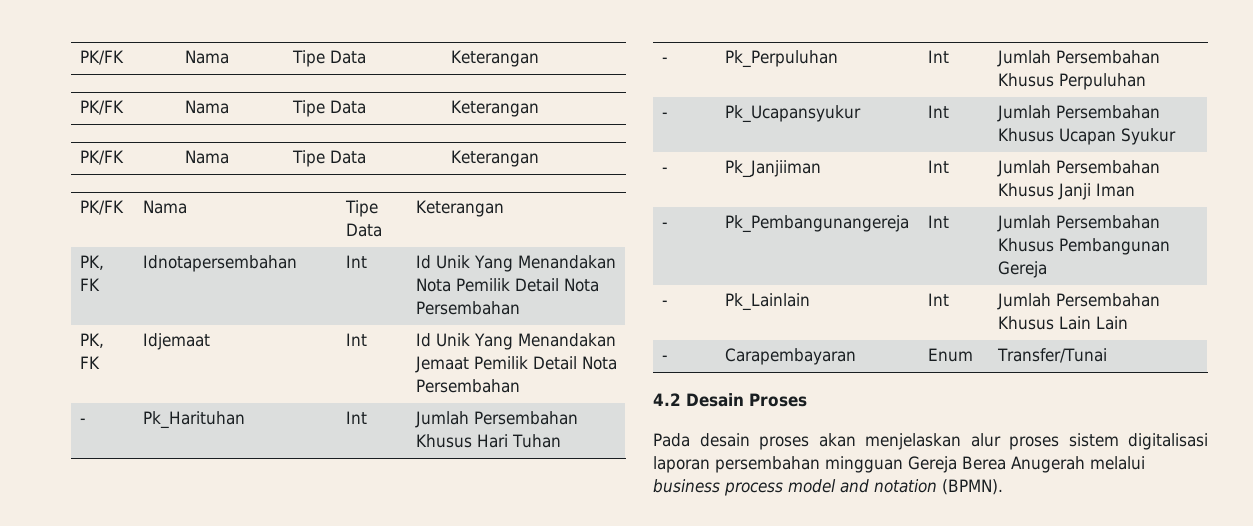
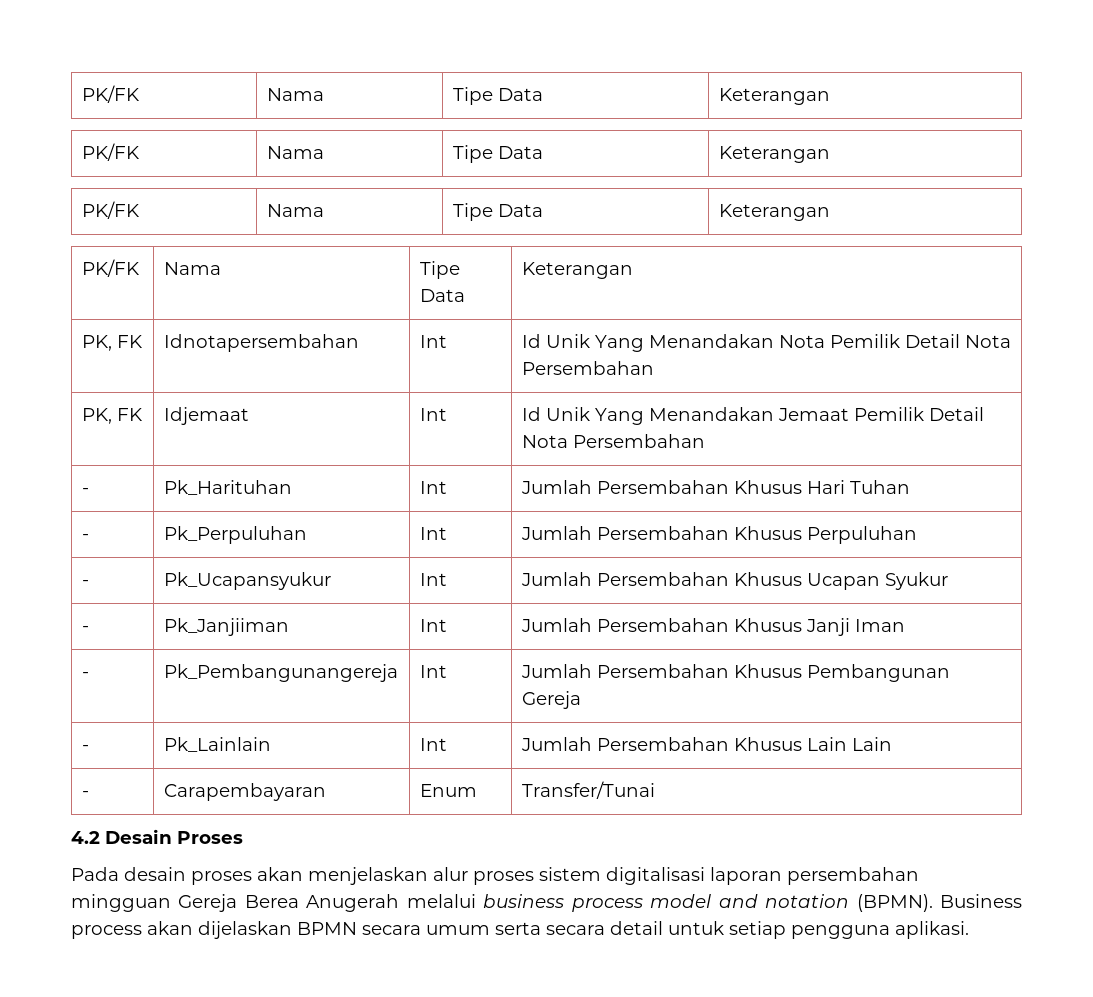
+ Business process akan dijelaskan BPMN secara umum serta secara detail untuk setiap pengguna aplikasi.

